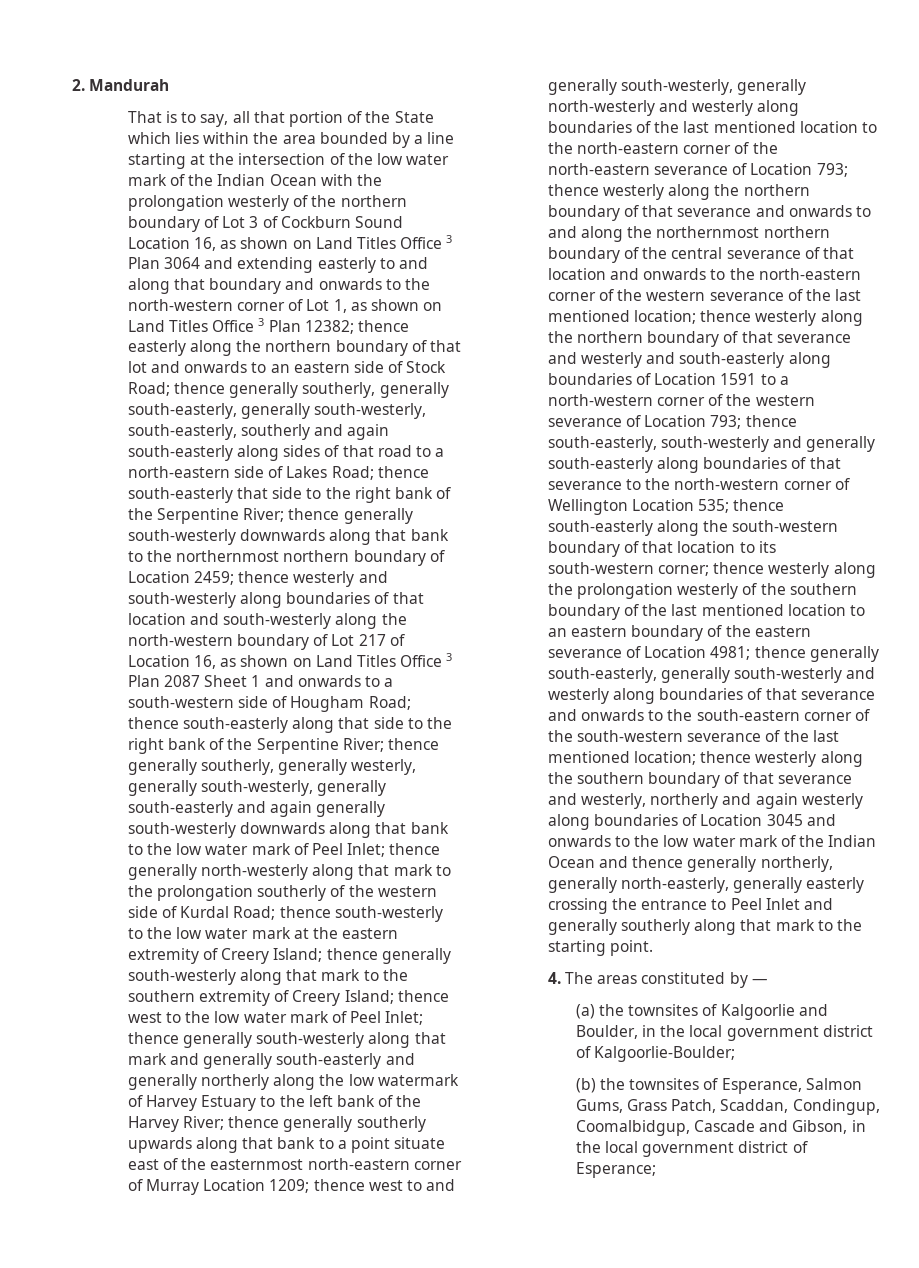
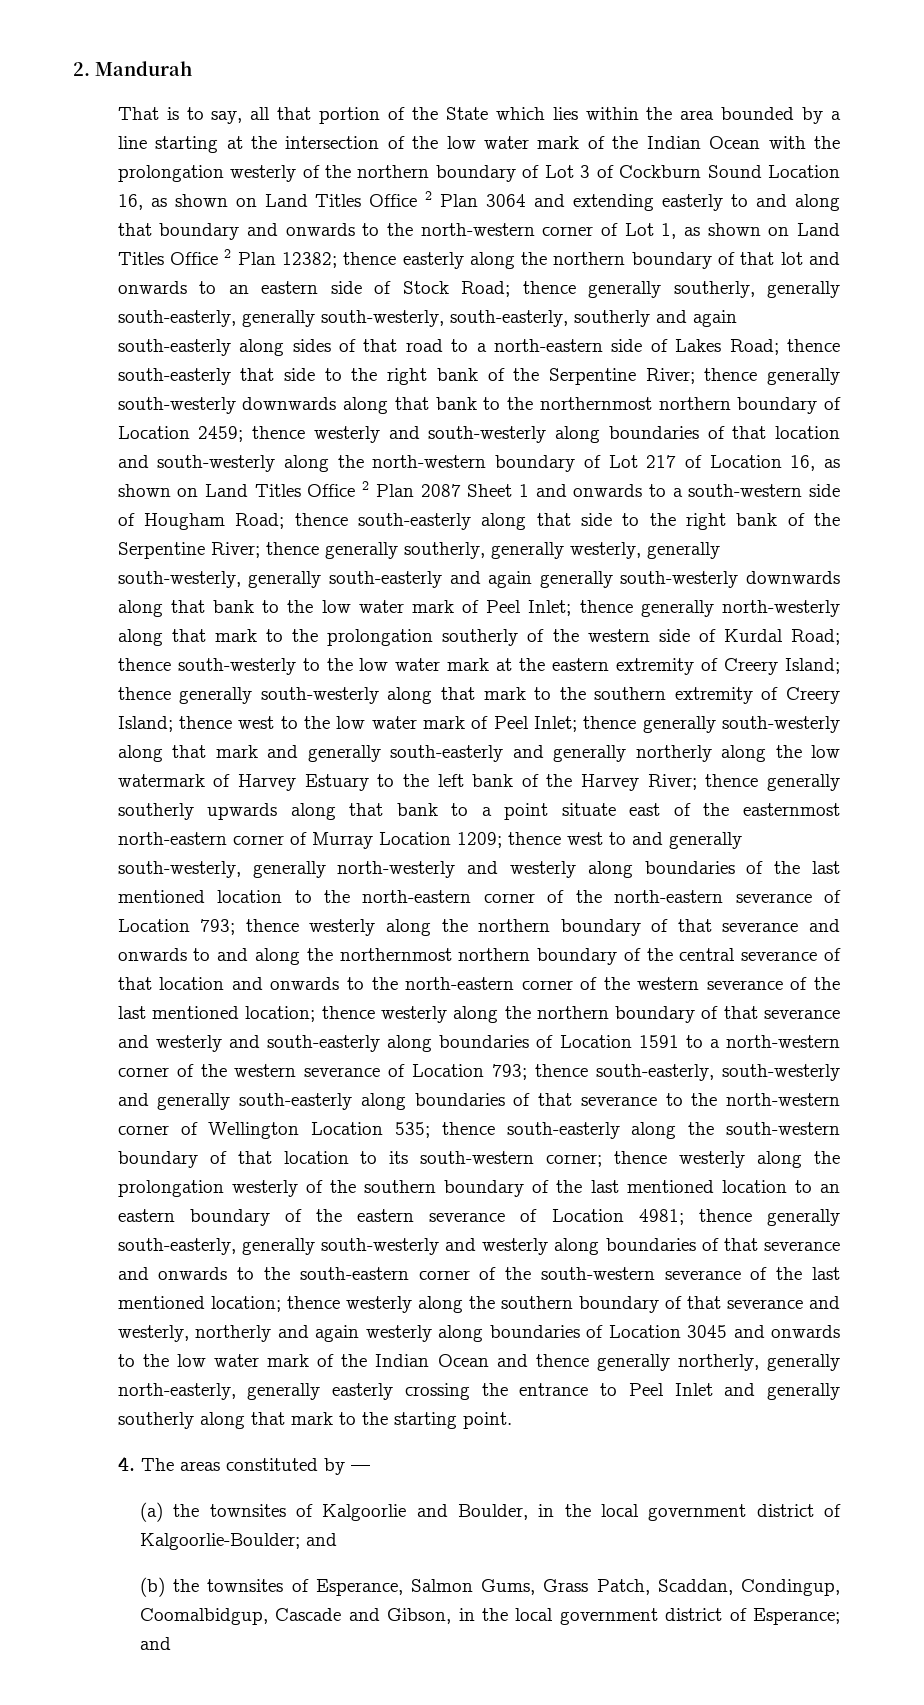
- That is to say, all that portion of the State which lies within the area bounded by a line starting at the intersection of the low water mark of the Indian Ocean with the prolongation westerly of the northern boundary of Lot 3 of Cockburn Sound Location 16, as shown on Land Titles Office 3 Plan 3064 and extending easterly to and along that boundary and onwards to the north-western corner of Lot 1, as shown on Land Titles Office 3 Plan 12382;
+ That is to say, all that portion of the State which lies within the area bounded by a line starting at the intersection of the low water mark of the Indian Ocean with the prolongation westerly of the northern boundary of Lot 3 of Cockburn Sound Location 16, as shown on Land Titles Office 2 Plan 3064 and extending easterly to and along that boundary and onwards to the north-western corner of Lot 1, as shown on Land Titles Office 2 Plan 12382;
- thence westerly and south-westerly along boundaries of that location and south-westerly along the north-western boundary of Lot 217 of Location 16, as shown on Land Titles Office 3 Plan 2087 Sheet 1 and onwards to a south-western side of Hougham Road;
+ thence westerly and south-westerly along boundaries of that location and south-westerly along the north-western boundary of Lot 217 of Location 16, as shown on Land Titles Office 2 Plan 2087 Sheet 1 and onwards to a south-western side of Hougham Road;
- (a) the townsites of Kalgoorlie and Boulder, in the local government district of Kalgoorlie-Boulder;
+ (a) the townsites of Kalgoorlie and Boulder, in the local government district of Kalgoorlie-Boulder; and
- (b) the townsites of Esperance, Salmon Gums, Grass Patch, Scaddan, Condingup, Coomalbidgup, Cascade and Gibson, in the local government district of Esperance;
+ (b) the townsites of Esperance, Salmon Gums, Grass Patch, Scaddan, Condingup, Coomalbidgup, Cascade and Gibson, in the local government district of Esperance; and

